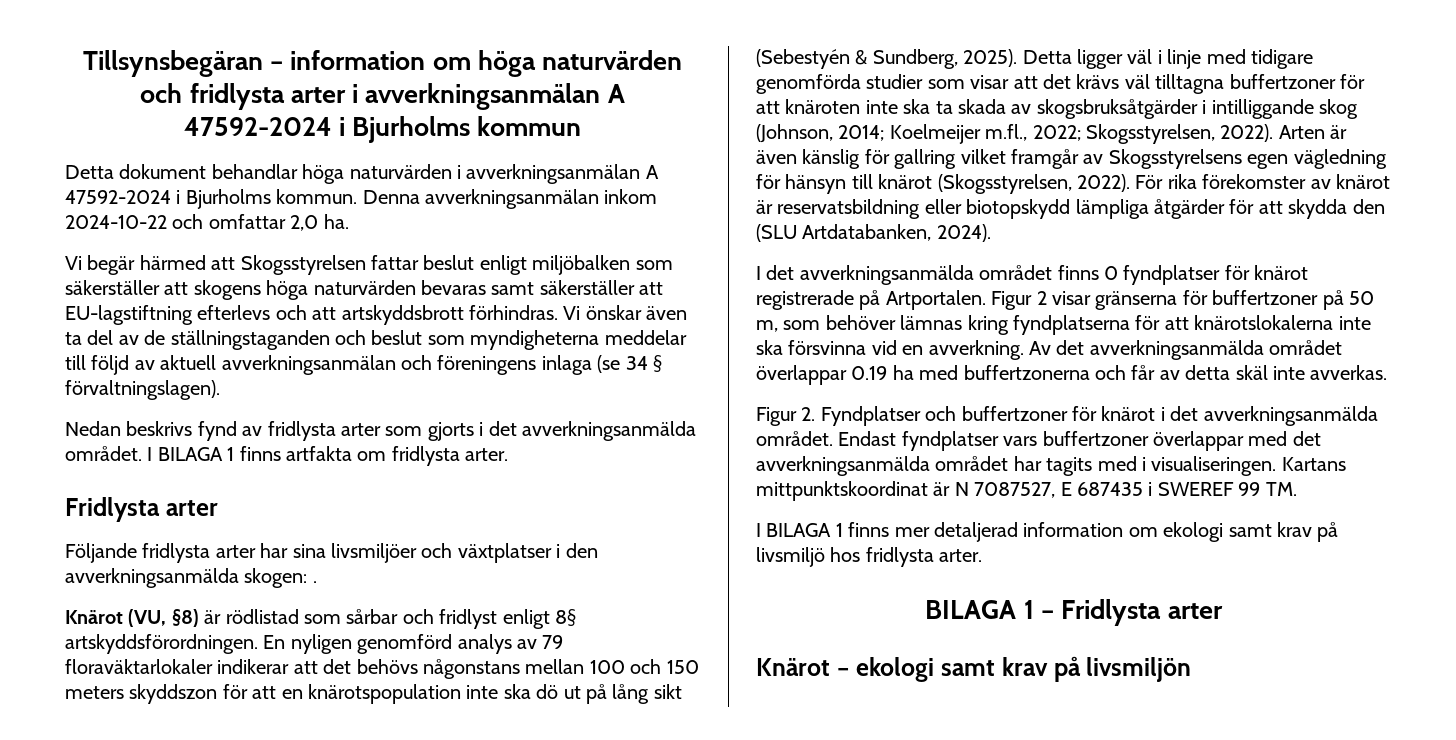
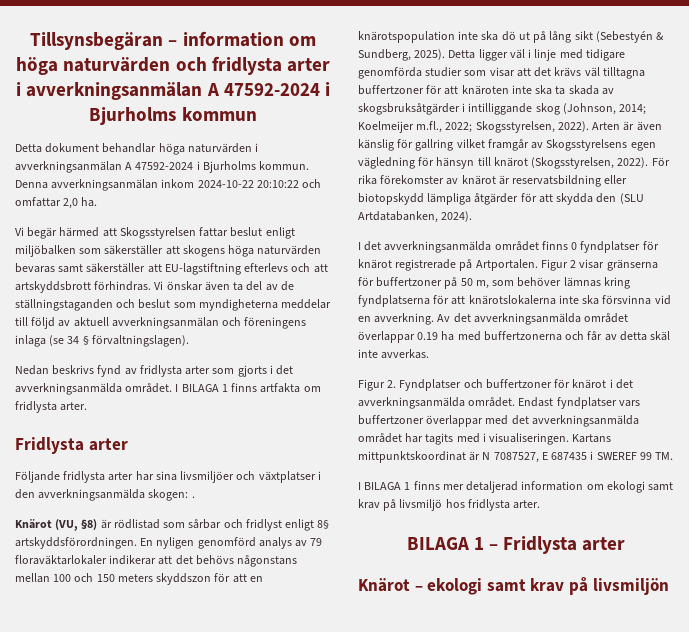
- Denna avverkningsanmälan inkom 2024-10-22 och omfattar 2,0 ha.
+ Denna avverkningsanmälan inkom 2024-10-22 20:10:22 och omfattar 2,0 ha.

